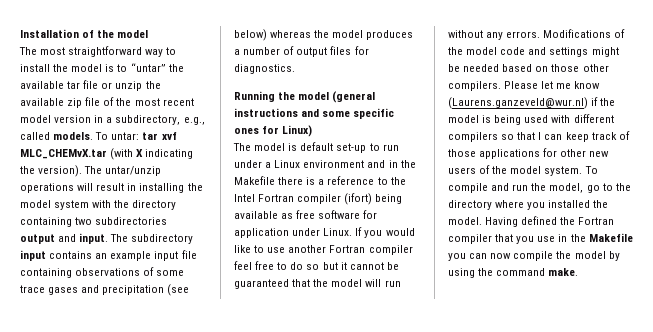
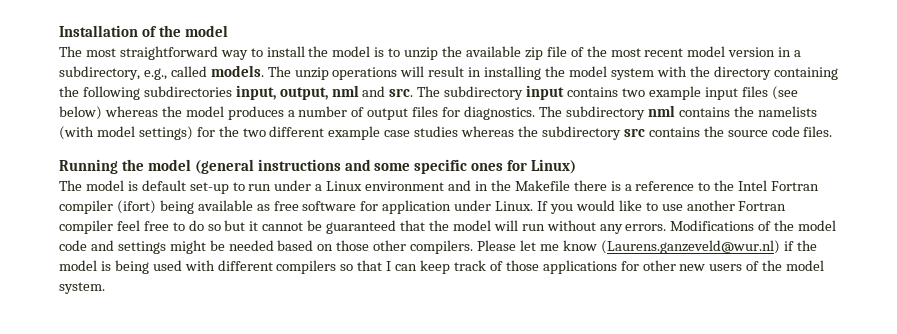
- The most straightforward way to install the model is to “untar” the available tar file or unzip the available zip file of the most recent model version in a subdirectory, e.g., called models.
+ The most straightforward way to install the model is to unzip the available zip file of the most recent model version in a subdirectory, e.g., called models.
- To untar: tar xvf MLC_CHEMvX.tar (with X indicating the version). The untar/unzip operations will result in installing the model system with the directory containing two subdirectories output and input.
+ The unzip operations will result in installing the model system with the directory containing the following subdirectories input, output, nml and src.
- The subdirectory input contains an example input file containing observations of some trace gases and precipitation (see below) whereas the model produces a number of output files for diagnostics.
+ The subdirectory input contains two example input files (see below) whereas the model produces a number of output files for diagnostics. The subdirectory nml contains the namelists (with model settings) for the two different example case studies whereas the subdirectory src contains the source code files.
- To compile and run the model, go to the directory where you installed the model. Having defined the Fortran compiler that you use in the Makefile you can now compile the model by using the command make.

